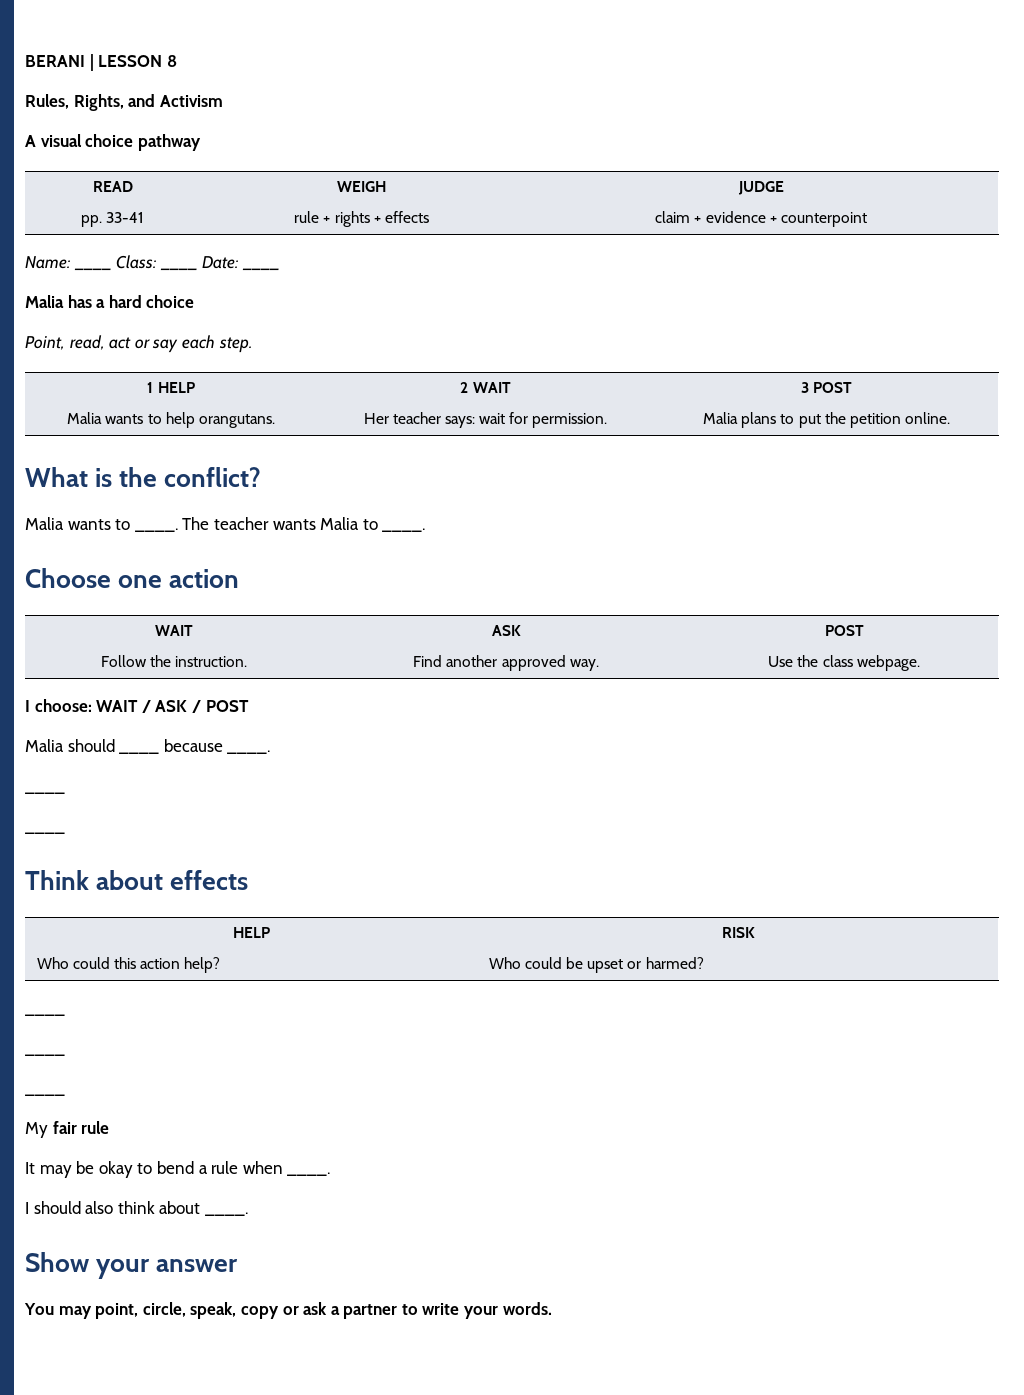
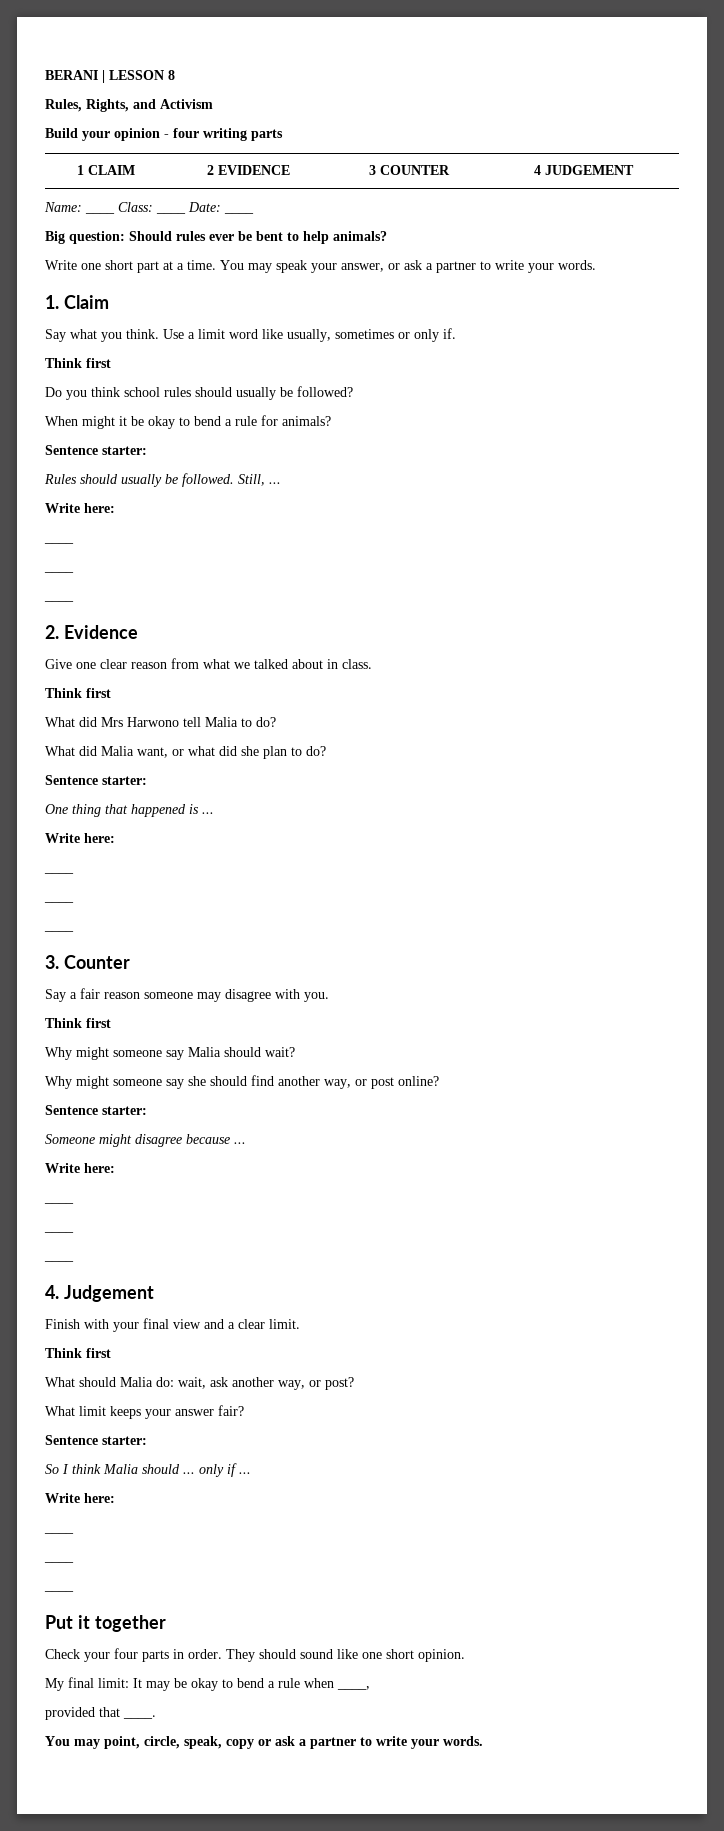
- A visual choice pathway
- READ
- pp. 33-41 | WEIGH
- rule + rights + effects | JUDGE
- claim + evidence + counterpoint
+ Build your opinion - four writing parts
+ 1 CLAIM | 2 EVIDENCE | 3 COUNTER | 4 JUDGEMENT
- Malia has a hard choice
- Point, read, act or say each step.
- 1 HELP
- Malia wants to help orangutans. | 2 WAIT
- Her teacher says: wait for permission. | 3 POST
- Malia plans to put the petition online.
- What is the conflict?
- Malia wants to ____. The teacher wants Malia to ____.
- Choose one action
- WAIT
- Follow the instruction. | ASK
- Find another approved way. | POST
- Use the class webpage.
- I choose: WAIT / ASK / POST
- Malia should ____ because ____.
- ____
- ____
- Think about effects
- HELP
- Who could this action help? | RISK
- Who could be upset or harmed?
+ Big question: Should rules ever be bent to help animals?
+ Write one short part at a time. You may speak your answer, or ask a partner to write your words.
+ 1. Claim
+ Say what you think. Use a limit word like usually, sometimes or only if.
+ Think first
+ Do you think school rules should usually be followed?
+ When might it be okay to bend a rule for animals?
+ Sentence starter:
+ Rules should usually be followed. Still, ...
+ Write here:
  ____
  ____
  ____
+ 2. Evidence
+ Give one clear reason from what we talked about in class.
+ Think first
+ What did Mrs Harwono tell Malia to do?
+ What did Malia want, or what did she plan to do?
+ Sentence starter:
+ One thing that happened is ...
+ Write here:
+ ____
+ ____
+ ____
+ 3. Counter
+ Say a fair reason someone may disagree with you.
+ Think first
+ Why might someone say Malia should wait?
+ Why might someone say she should find another way, or post online?
+ Sentence starter:
+ Someone might disagree because ...
+ Write here:
+ ____
+ ____
+ ____
+ 4. Judgement
+ Finish with your final view and a clear limit.
+ Think first
+ What should Malia do: wait, ask another way, or post?
+ What limit keeps your answer fair?
+ Sentence starter:
+ So I think Malia should ... only if ...
+ Write here:
+ ____
+ ____
+ ____
+ Put it together
+ Check your four parts in order. They should sound like one short opinion.
- My fair rule
- It may be okay to bend a rule when ____.
- I should also think about ____.
- Show your answer
+ My final limit: It may be okay to bend a rule when ____,
+ provided that ____.

